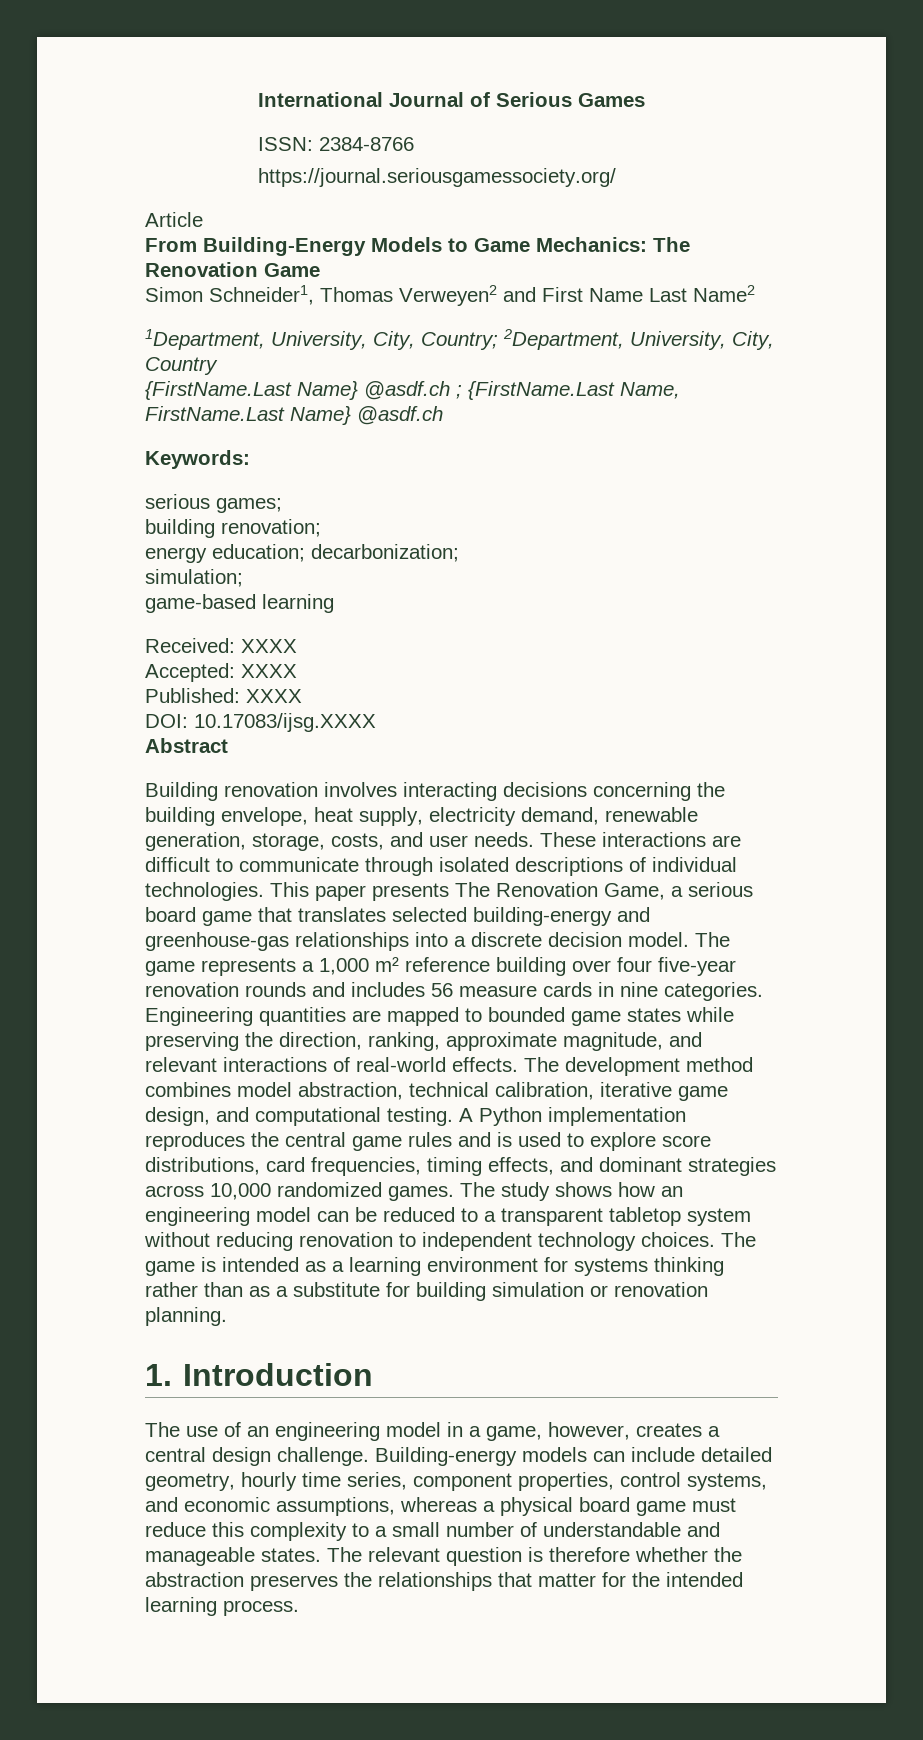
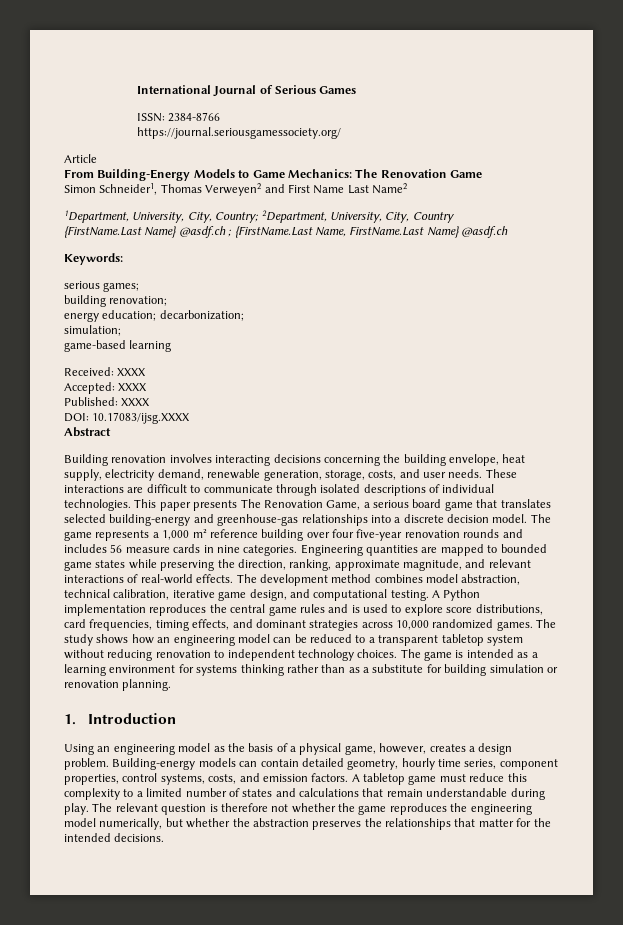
- The use of an engineering model in a game, however, creates a central design challenge.
+ Using an engineering model as the basis of a physical game, however, creates a design problem.
- Building-energy models can include detailed geometry, hourly time series, component properties, control systems, and economic assumptions, whereas a physical board game must reduce this complexity to a small number of understandable and manageable states.
+ Building-energy models can contain detailed geometry, hourly time series, component properties, control systems, costs, and emission factors. A tabletop game must reduce this complexity to a limited number of states and calculations that remain understandable during play.
- The relevant question is therefore whether the abstraction preserves the relationships that matter for the intended learning process.
+ The relevant question is therefore not whether the game reproduces the engineering model numerically, but whether the abstraction preserves the relationships that matter for the intended decisions.

